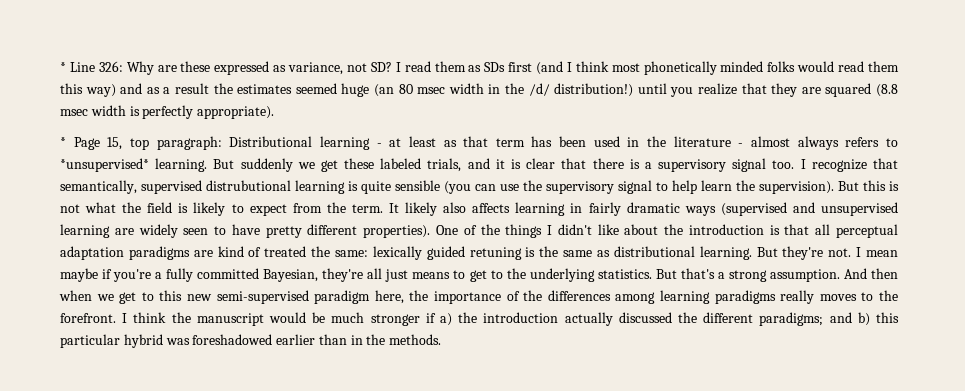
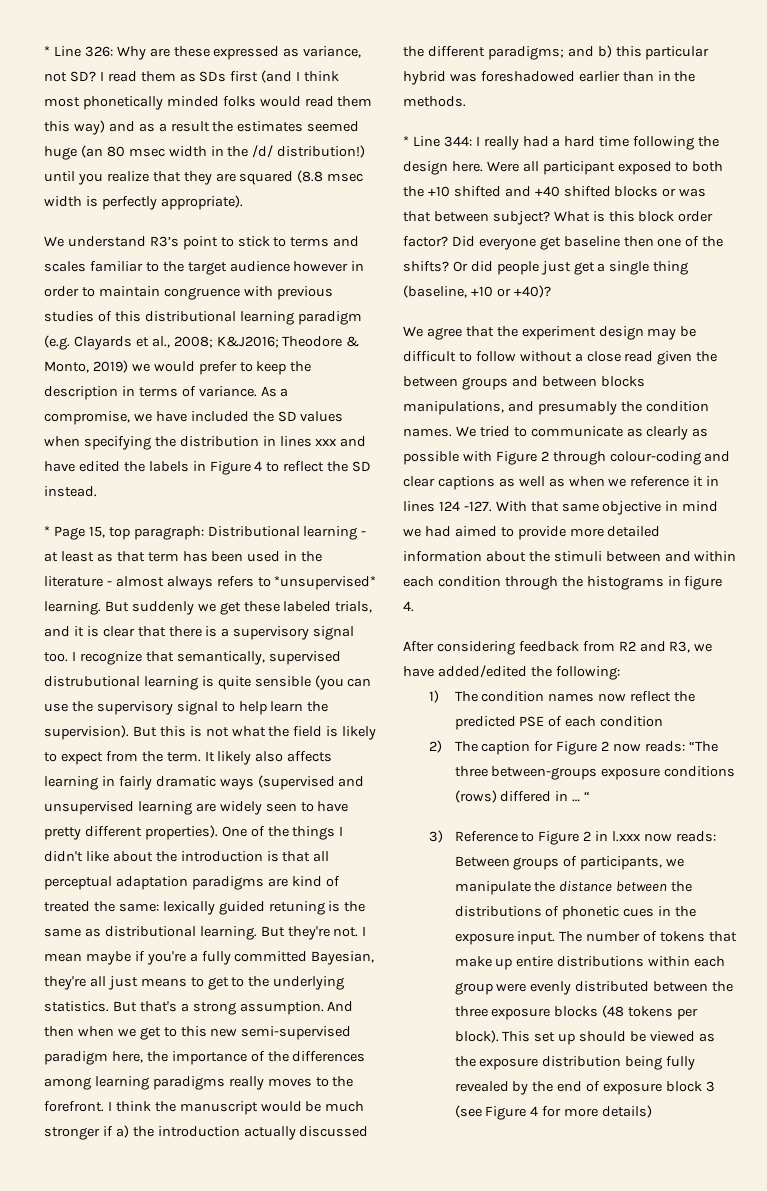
+ We understand R3’s point to stick to terms and scales familiar to the target audience however in order to maintain congruence with previous studies of this distributional learning paradigm (e.g. Clayards et al., 2008; K&J2016; Theodore & Monto, 2019) we would prefer to keep the description in terms of variance. As a compromise, we have included the SD values when specifying the distribution in lines xxx and have edited the labels in Figure 4 to reflect the SD instead.
+ * Line 344: I really had a hard time following the design here. Were all participant exposed to both the +10 shifted and +40 shifted blocks or was that between subject? What is this block order factor? Did everyone get baseline then one of the shifts? Or did people just get a single thing (baseline, +10 or +40)?
+ We agree that the experiment design may be difficult to follow without a close read given the between groups and between blocks manipulations, and presumably the condition names. We tried to communicate as clearly as possible with Figure 2 through colour-coding and clear captions as well as when we reference it in lines 124 -127. With that same objective in mind we had aimed to provide more detailed information about the stimuli between and within each condition through the histograms in figure 4.
+ After considering feedback from R2 and R3, we have added/edited the following:
+ 1) The condition names now reflect the predicted PSE of each condition
+ 2) The caption for Figure 2 now reads: “The three between-groups exposure conditions (rows) differed in … “
+ 3) Reference to Figure 2 in l.xxx now reads: Between groups of participants, we manipulate the distance between the distributions of phonetic cues in the exposure input. The number of tokens that make up entire distributions within each group were evenly distributed between the three exposure blocks (48 tokens per block). This set up should be viewed as the exposure distribution being fully revealed by the end of exposure block 3 (see Figure 4 for more details)

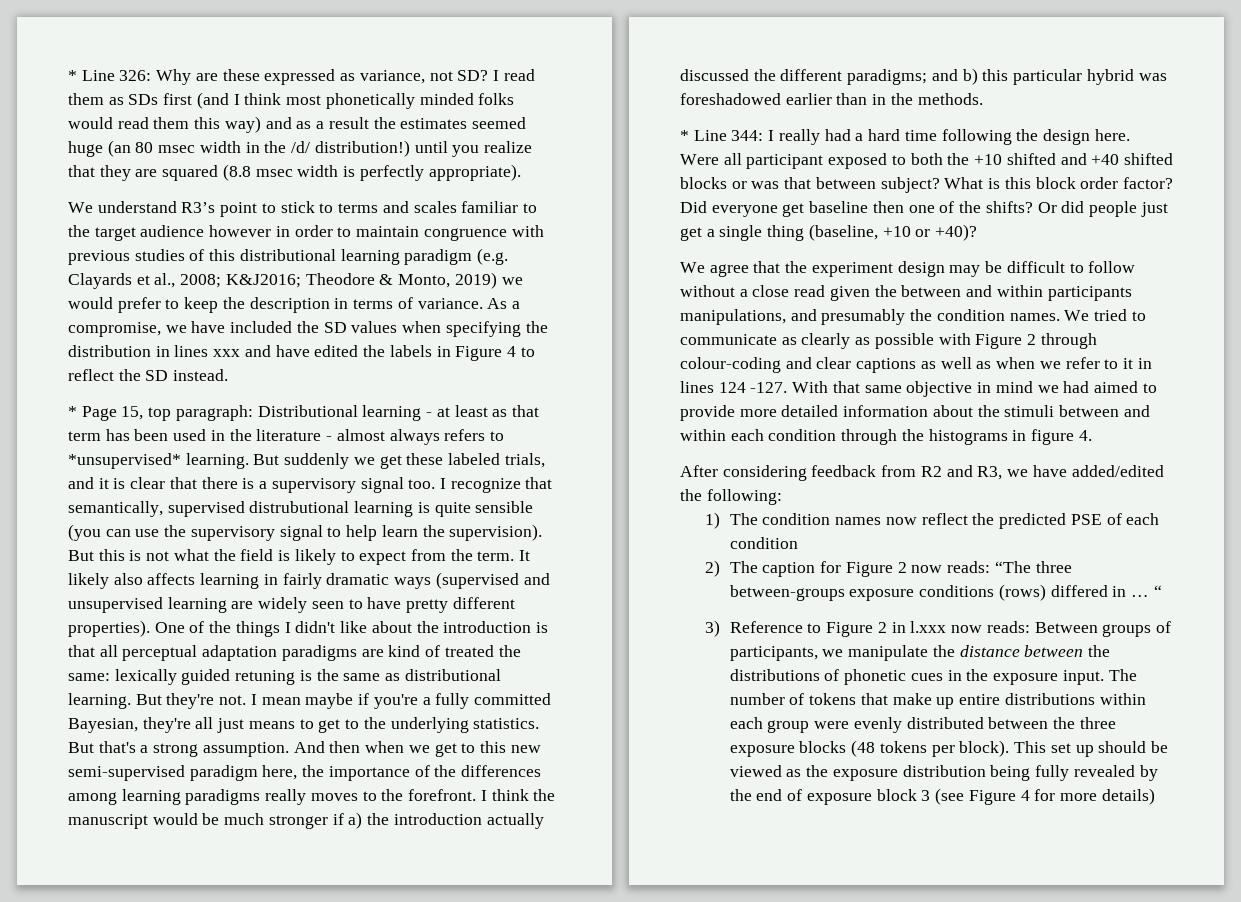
- We agree that the experiment design may be difficult to follow without a close read given the between groups and between blocks manipulations, and presumably the condition names.
+ We agree that the experiment design may be difficult to follow without a close read given the between and within participants manipulations, and presumably the condition names.
- We tried to communicate as clearly as possible with Figure 2 through colour-coding and clear captions as well as when we reference it in lines 124 -127.
+ We tried to communicate as clearly as possible with Figure 2 through colour-coding and clear captions as well as when we refer to it in lines 124 -127.

